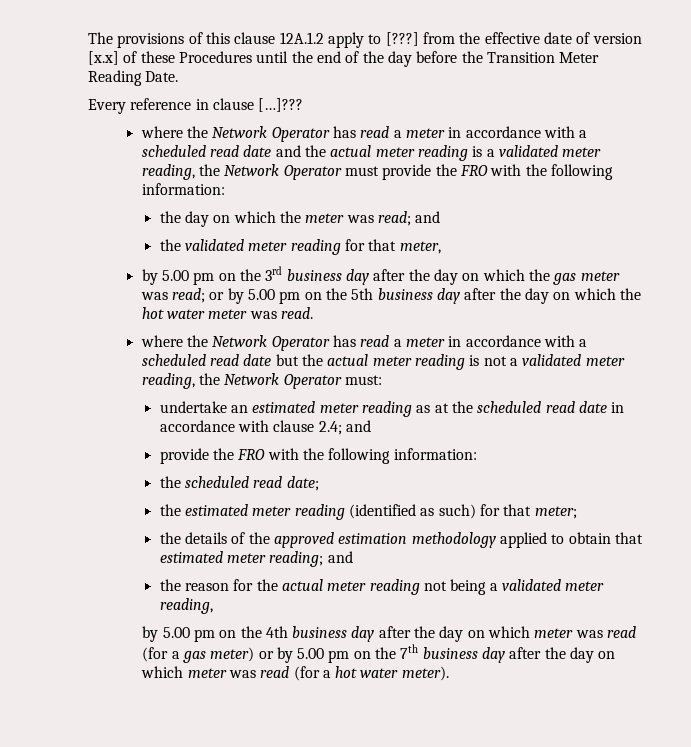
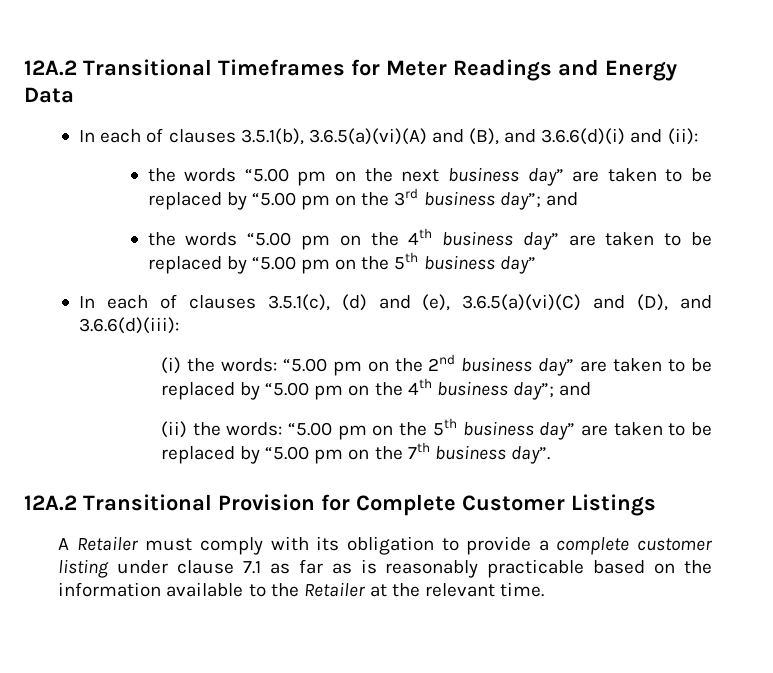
- The provisions of this clause 12A.1.2 apply to [???] from the effective date of version [x.x] of these Procedures until the end of the day before the Transition Meter Reading Date.
- Every reference in clause […]???
- where the Network Operator has read a meter in accordance with a scheduled read date and the actual meter reading is a validated meter reading, the Network Operator must provide the FRO with the following information:
- the day on which the meter was read; and
- the validated meter reading for that meter,
- by 5.00 pm on the 3rd business day after the day on which the gas meter was read; or by 5.00 pm on the 5th business day after the day on which the hot water meter was read.
- where the Network Operator has read a meter in accordance with a scheduled read date but the actual meter reading is not a validated meter reading, the Network Operator must:
- undertake an estimated meter reading as at the scheduled read date in accordance with clause 2.4; and
- provide the FRO with the following information:
- the scheduled read date;
- the estimated meter reading (identified as such) for that meter;
- the details of the approved estimation methodology applied to obtain that estimated meter reading; and
- the reason for the actual meter reading not being a validated meter reading,
- by 5.00 pm on the 4th business day after the day on which meter was read (for a gas meter) or by 5.00 pm on the 7th business day after the day on which meter was read (for a hot water meter).
+ 12A.2 Transitional Timeframes for Meter Readings and Energy Data
+ In each of clauses 3.5.1(b), 3.6.5(a)(vi)(A) and (B), and 3.6.6(d)(i) and (ii):
+ the words “5.00 pm on the next business day” are taken to be replaced by “5.00 pm on the 3rd business day”; and
+ the words “5.00 pm on the 4th business day” are taken to be replaced by “5.00 pm on the 5th business day”
+ In each of clauses 3.5.1(c), (d) and (e), 3.6.5(a)(vi)(C) and (D), and 3.6.6(d)(iii):
+ (i) the words: “5.00 pm on the 2nd business day” are taken to be replaced by “5.00 pm on the 4th business day”; and
+ (ii) the words: “5.00 pm on the 5th business day” are taken to be replaced by “5.00 pm on the 7th business day”.
+ 12A.2 Transitional Provision for Complete Customer Listings
+ A Retailer must comply with its obligation to provide a complete customer listing under clause 7.1 as far as is reasonably practicable based on the information available to the Retailer at the relevant time.

